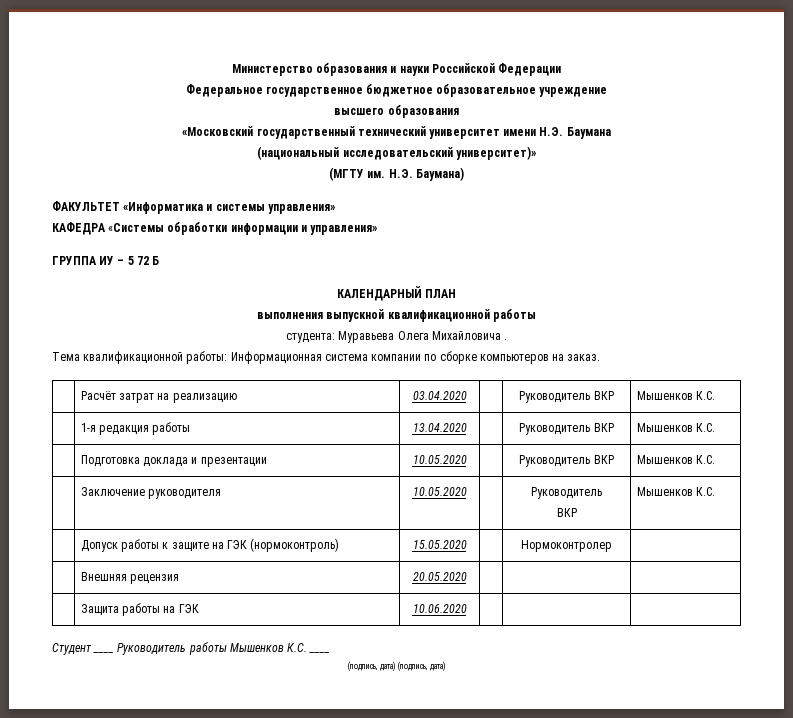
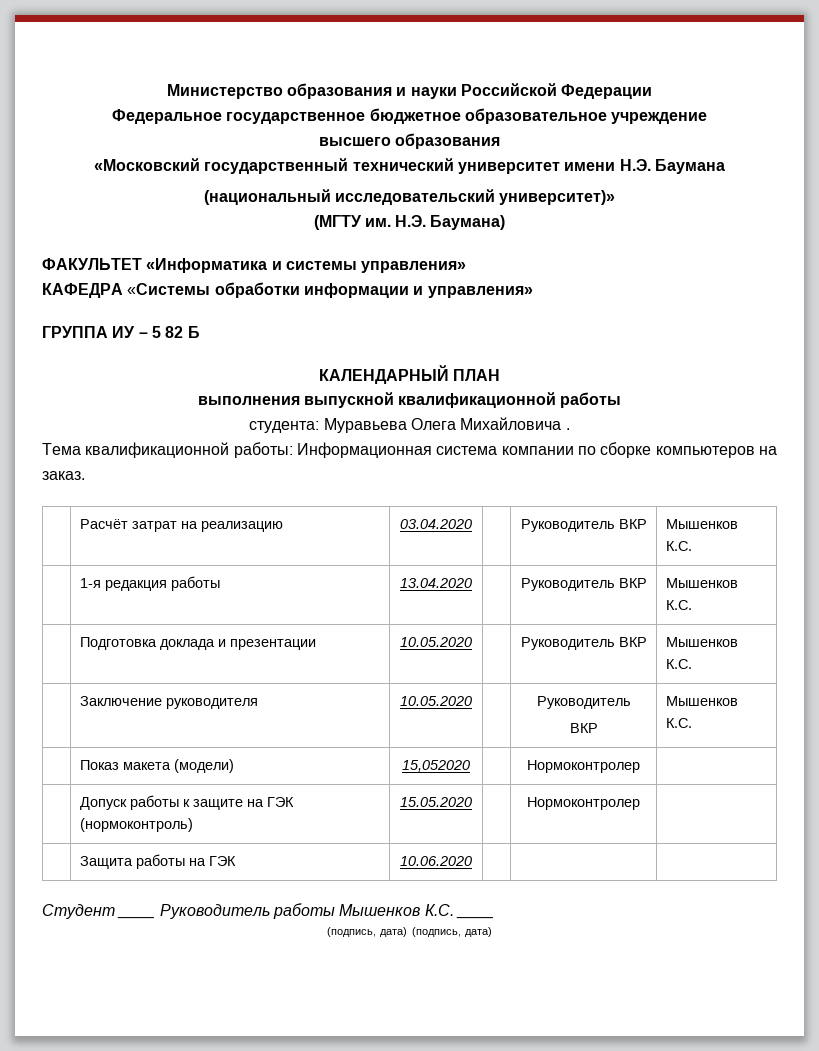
- ГРУППА ИУ – 5 72 Б
+ ГРУППА ИУ – 5 82 Б
+ | Показ макета (модели) | 15,052020 | | Нормоконтролер |
- | Внешняя рецензия | 20.05.2020 | | |

